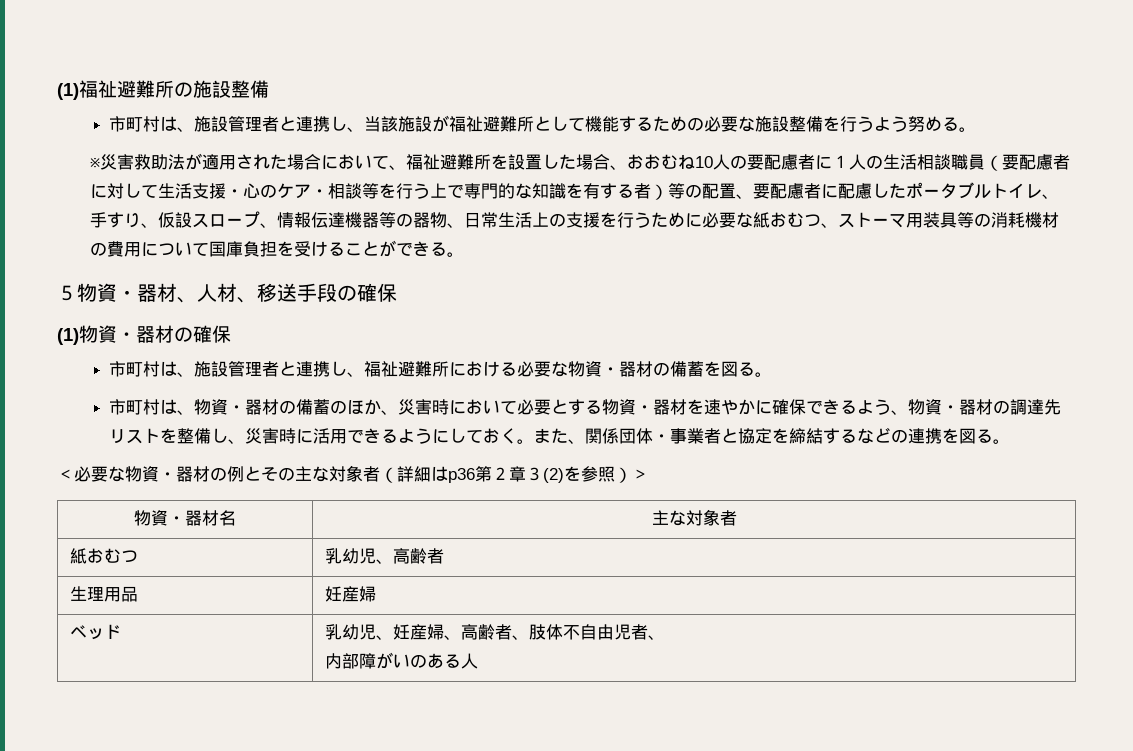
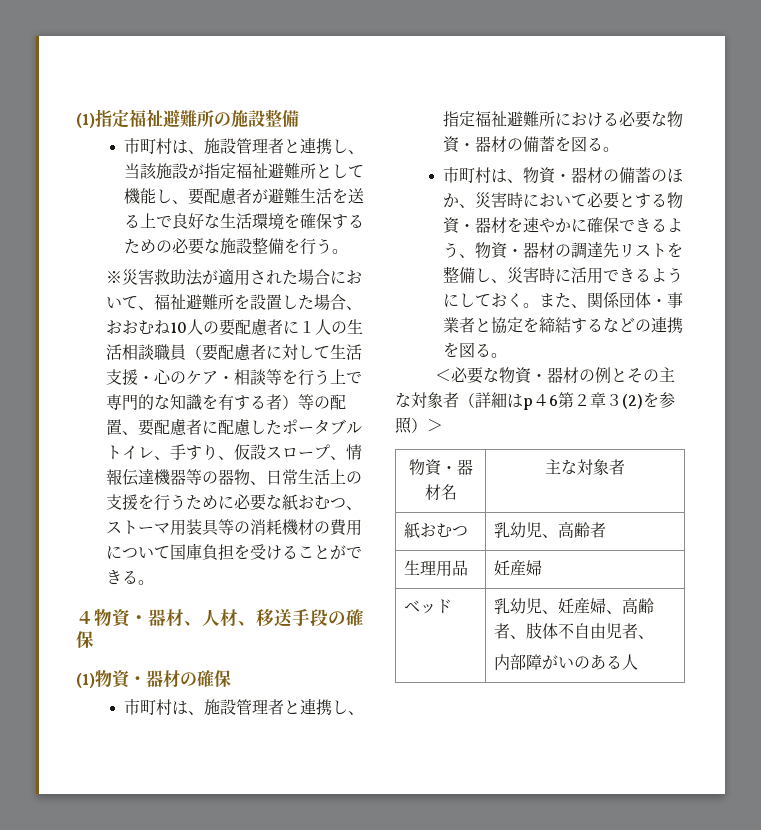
- (1)福祉避難所の施設整備
+ (1)指定福祉避難所の施設整備
- 市町村は、施設管理者と連携し、当該施設が福祉避難所として機能するための必要な施設整備を行うよう努める。
+ 市町村は、施設管理者と連携し、当該施設が指定福祉避難所として機能し、要配慮者が避難生活を送る上で良好な生活環境を確保するための必要な施設整備を行う。
- ５物資・器材、人材、移送手段の確保
+ ４物資・器材、人材、移送手段の確保
- 市町村は、施設管理者と連携し、福祉避難所における必要な物資・器材の備蓄を図る。
+ 市町村は、施設管理者と連携し、指定福祉避難所における必要な物資・器材の備蓄を図る。
- ＜必要な物資・器材の例とその主な対象者（詳細はp36第２章３(2)を参照）＞
+ ＜必要な物資・器材の例とその主な対象者（詳細はp４6第２章３(2)を参照）＞

